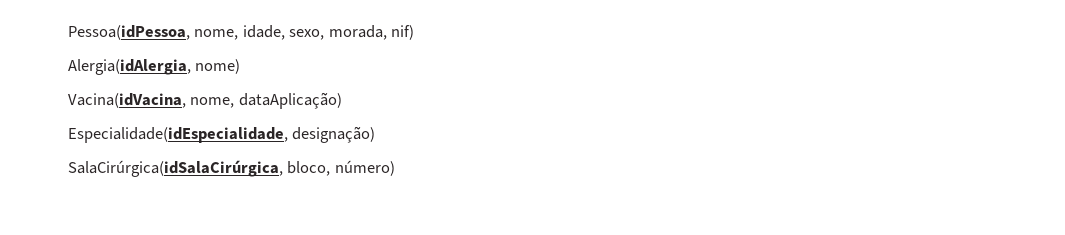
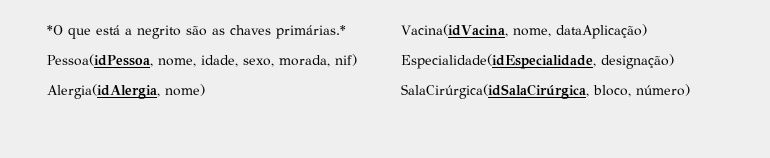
+ *O que está a negrito são as chaves primárias.*

